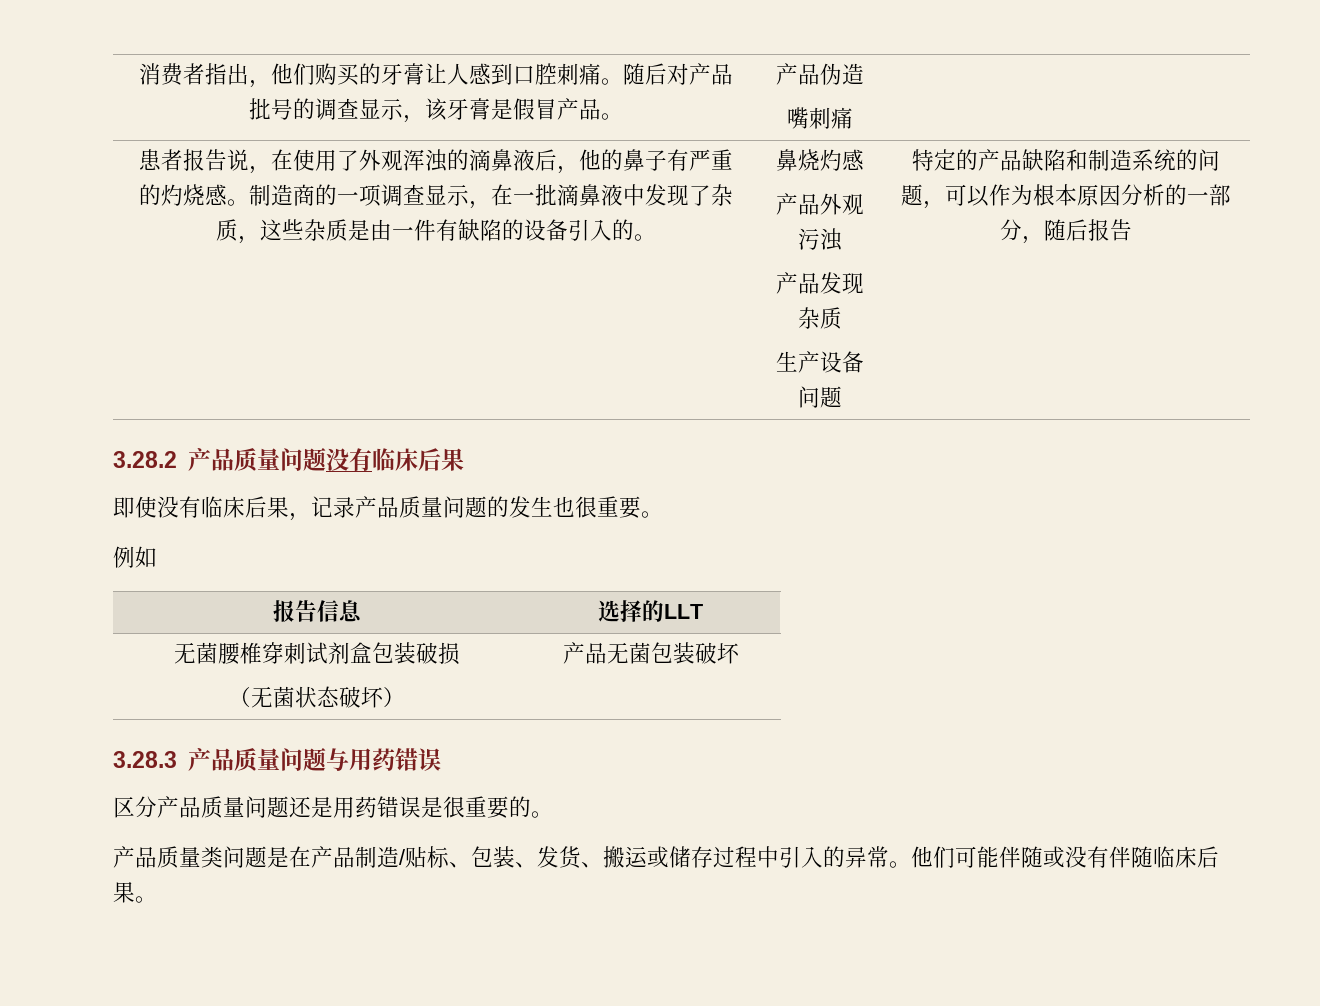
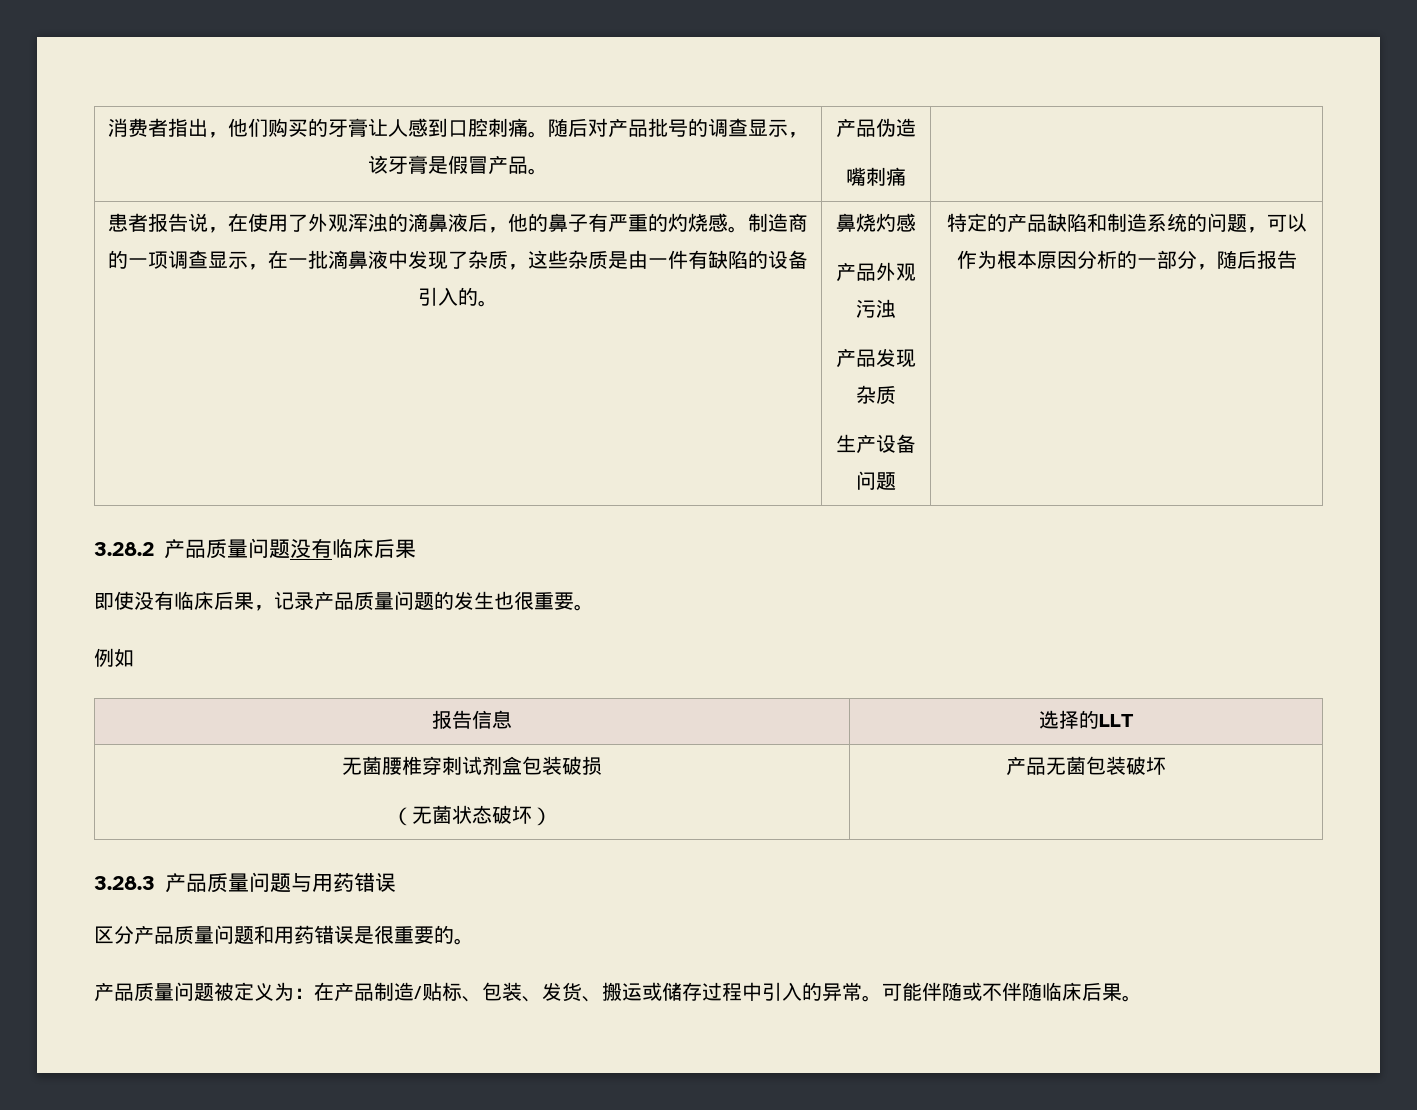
- 区分产品质量问题还是用药错误是很重要的。
+ 区分产品质量问题和用药错误是很重要的。
- 产品质量类问题是在产品制造/贴标、包装、发货、搬运或储存过程中引入的异常。
+ 产品质量问题被定义为：在产品制造/贴标、包装、发货、搬运或储存过程中引入的异常。
- 他们可能伴随或没有伴随临床后果。
+ 可能伴随或不伴随临床后果。

